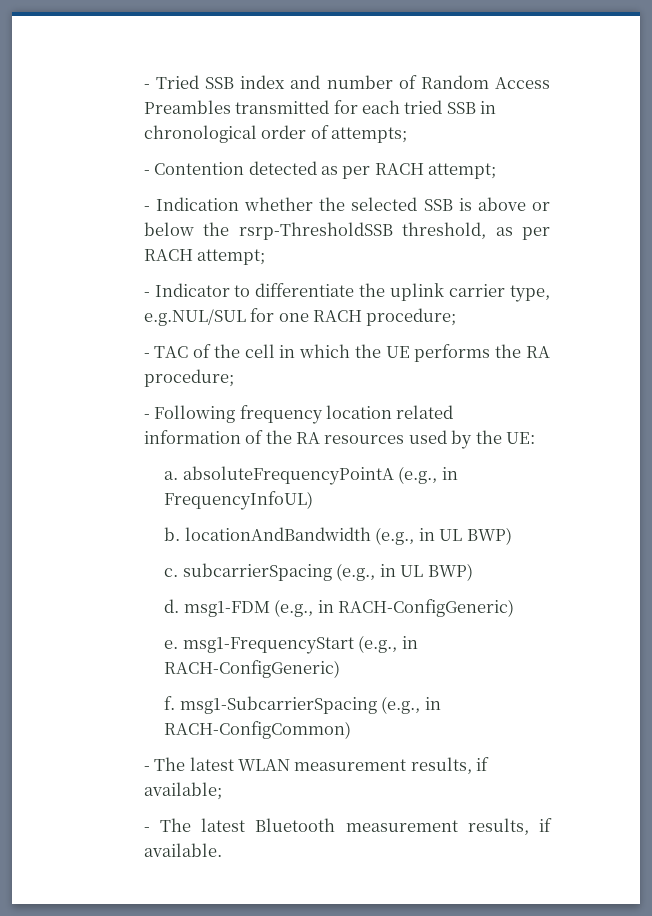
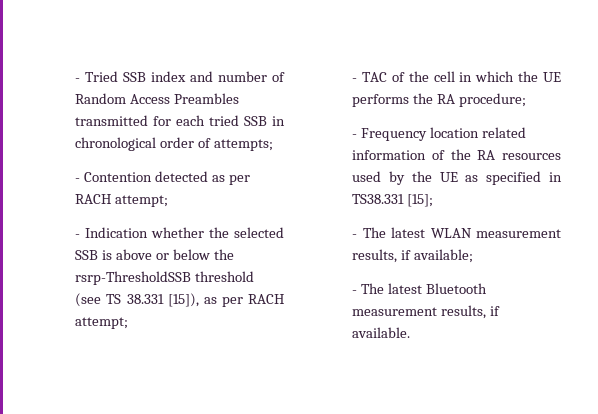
- - Indication whether the selected SSB is above or below the rsrp-ThresholdSSB threshold, as per RACH attempt;
- - Indicator to differentiate the uplink carrier type, e.g.NUL/SUL for one RACH procedure;
+ - Indication whether the selected SSB is above or below the rsrp-ThresholdSSB threshold (see TS 38.331 [15]), as per RACH attempt;
- - Following frequency location related information of the RA resources used by the UE:
- a. absoluteFrequencyPointA (e.g., in FrequencyInfoUL)
- b. locationAndBandwidth (e.g., in UL BWP)
- c. subcarrierSpacing (e.g., in UL BWP)
- d. msg1-FDM (e.g., in RACH-ConfigGeneric)
- e. msg1-FrequencyStart (e.g., in RACH-ConfigGeneric)
- f. msg1-SubcarrierSpacing (e.g., in RACH-ConfigCommon)
+ - Frequency location related information of the RA resources used by the UE as specified in TS38.331 [15];

